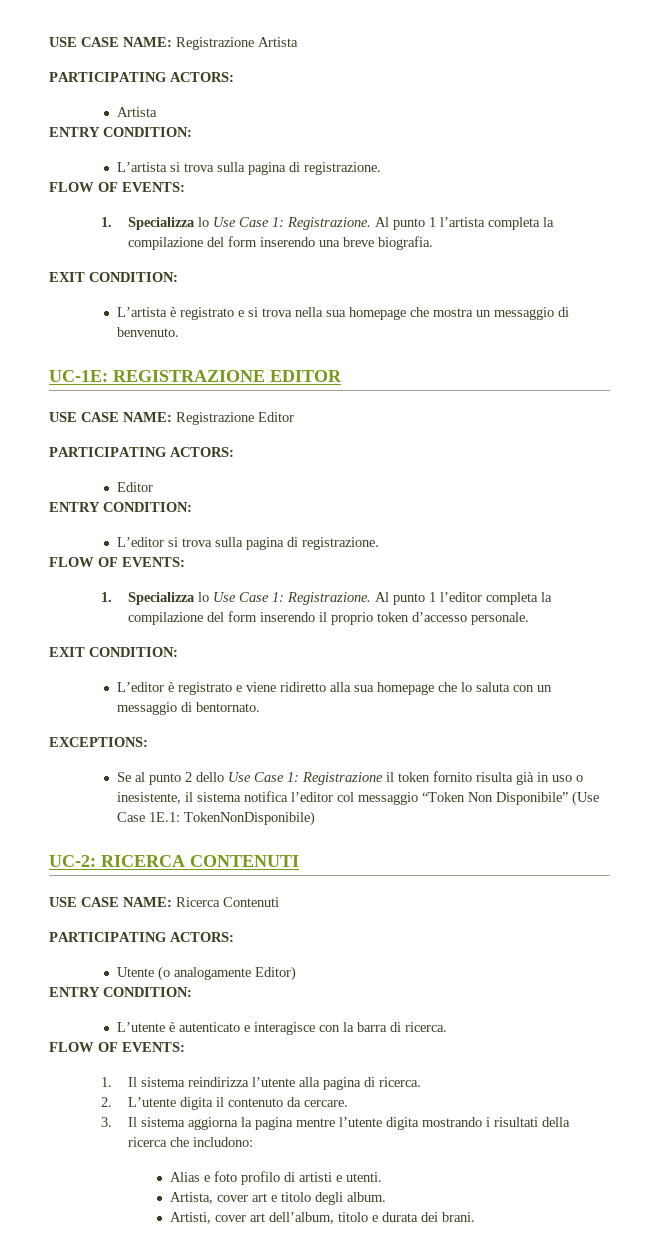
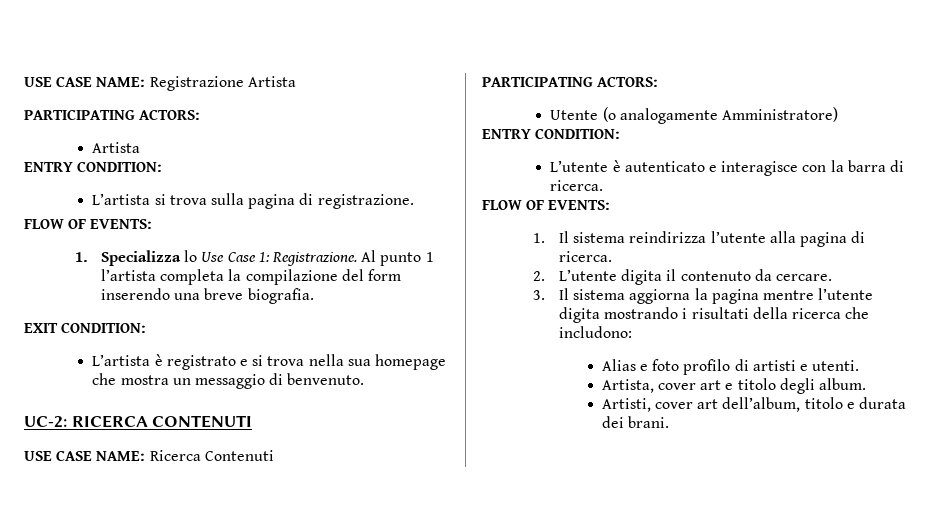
- UC-1E: REGISTRAZIONE EDITOR
- USE CASE NAME: Registrazione Editor
- PARTICIPATING ACTORS:
- Editor
- ENTRY CONDITION:
- L’editor si trova sulla pagina di registrazione.
- FLOW OF EVENTS:
- 1. Specializza lo Use Case 1: Registrazione. Al punto 1 l’editor completa la compilazione del form inserendo il proprio token d’accesso personale.
- EXIT CONDITION:
- L’editor è registrato e viene ridiretto alla sua homepage che lo saluta con un messaggio di bentornato.
- EXCEPTIONS:
- Se al punto 2 dello Use Case 1: Registrazione il token fornito risulta già in uso o inesistente, il sistema notifica l’editor col messaggio “Token Non Disponibile” (Use Case 1E.1: TokenNonDisponibile)
- Utente (o analogamente Editor)
+ Utente (o analogamente Amministratore)

